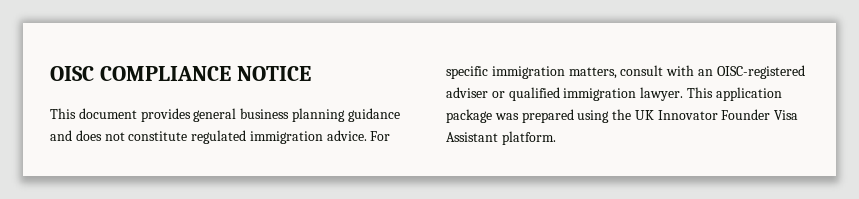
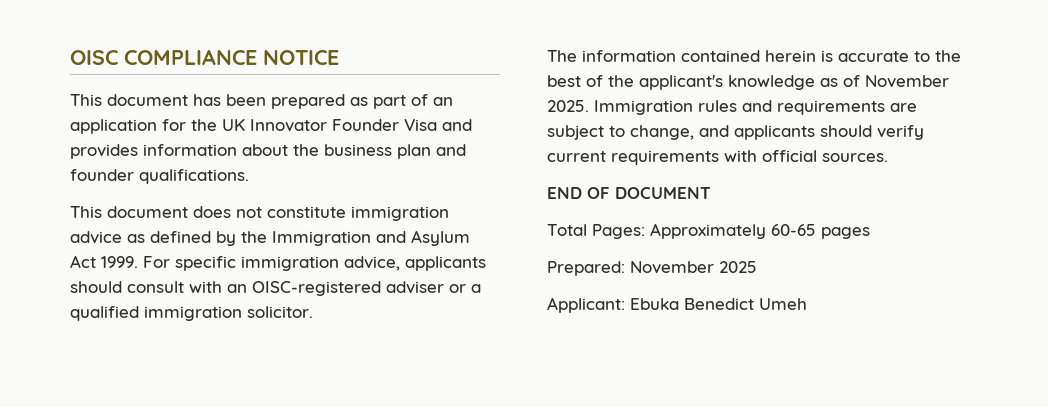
- This document provides general business planning guidance and does not constitute regulated immigration advice. For specific immigration matters, consult with an OISC-registered adviser or qualified immigration lawyer. This application package was prepared using the UK Innovator Founder Visa Assistant platform.
+ This document has been prepared as part of an application for the UK Innovator Founder Visa and provides information about the business plan and founder qualifications.
+ This document does not constitute immigration advice as defined by the Immigration and Asylum Act 1999. For specific immigration advice, applicants should consult with an OISC-registered adviser or a qualified immigration solicitor.
+ The information contained herein is accurate to the best of the applicant's knowledge as of November 2025. Immigration rules and requirements are subject to change, and applicants should verify current requirements with official sources.
+ END OF DOCUMENT
+ Total Pages: Approximately 60-65 pages
+ Prepared: November 2025
+ Applicant: Ebuka Benedict Umeh

